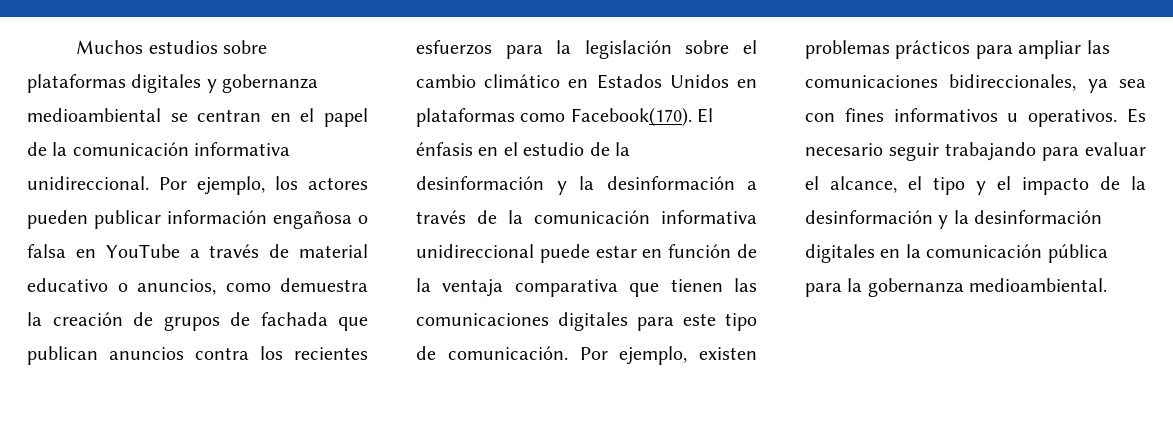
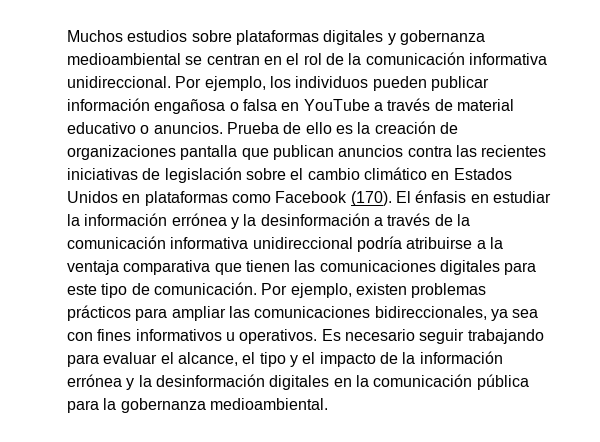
- Muchos estudios sobre plataformas digitales y gobernanza medioambiental se centran en el papel de la comunicación informativa unidireccional.
+ Muchos estudios sobre plataformas digitales y gobernanza medioambiental se centran en el rol de la comunicación informativa unidireccional.
- Por ejemplo, los actores pueden publicar información engañosa o falsa en YouTube a través de material educativo o anuncios, como demuestra la creación de grupos de fachada que publican anuncios contra los recientes esfuerzos para la legislación sobre el cambio climático en Estados Unidos en plataformas como Facebook(170).
+ Por ejemplo, los individuos pueden publicar información engañosa o falsa en YouTube a través de material educativo o anuncios. Prueba de ello es la creación de organizaciones pantalla que publican anuncios contra las recientes iniciativas de legislación sobre el cambio climático en Estados Unidos en plataformas como Facebook (170).
- El énfasis en el estudio de la desinformación y la desinformación a través de la comunicación informativa unidireccional puede estar en función de la ventaja comparativa que tienen las comunicaciones digitales para este tipo de comunicación.
+ El énfasis en estudiar la información errónea y la desinformación a través de la comunicación informativa unidireccional podría atribuirse a la ventaja comparativa que tienen las comunicaciones digitales para este tipo de comunicación.
- Es necesario seguir trabajando para evaluar el alcance, el tipo y el impacto de la desinformación y la desinformación digitales en la comunicación pública para la gobernanza medioambiental.
+ Es necesario seguir trabajando para evaluar el alcance, el tipo y el impacto de la información errónea y la desinformación digitales en la comunicación pública para la gobernanza medioambiental.

